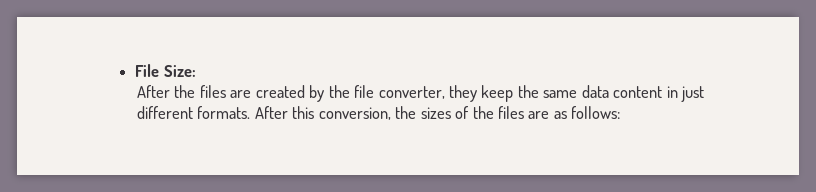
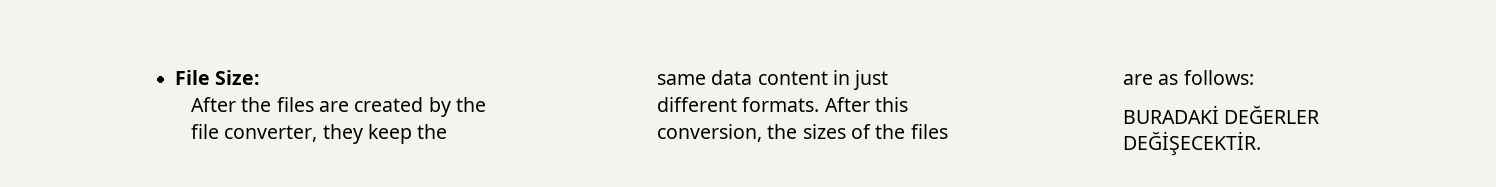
+ BURADAKİ DEĞERLER DEĞİŞECEKTİR.

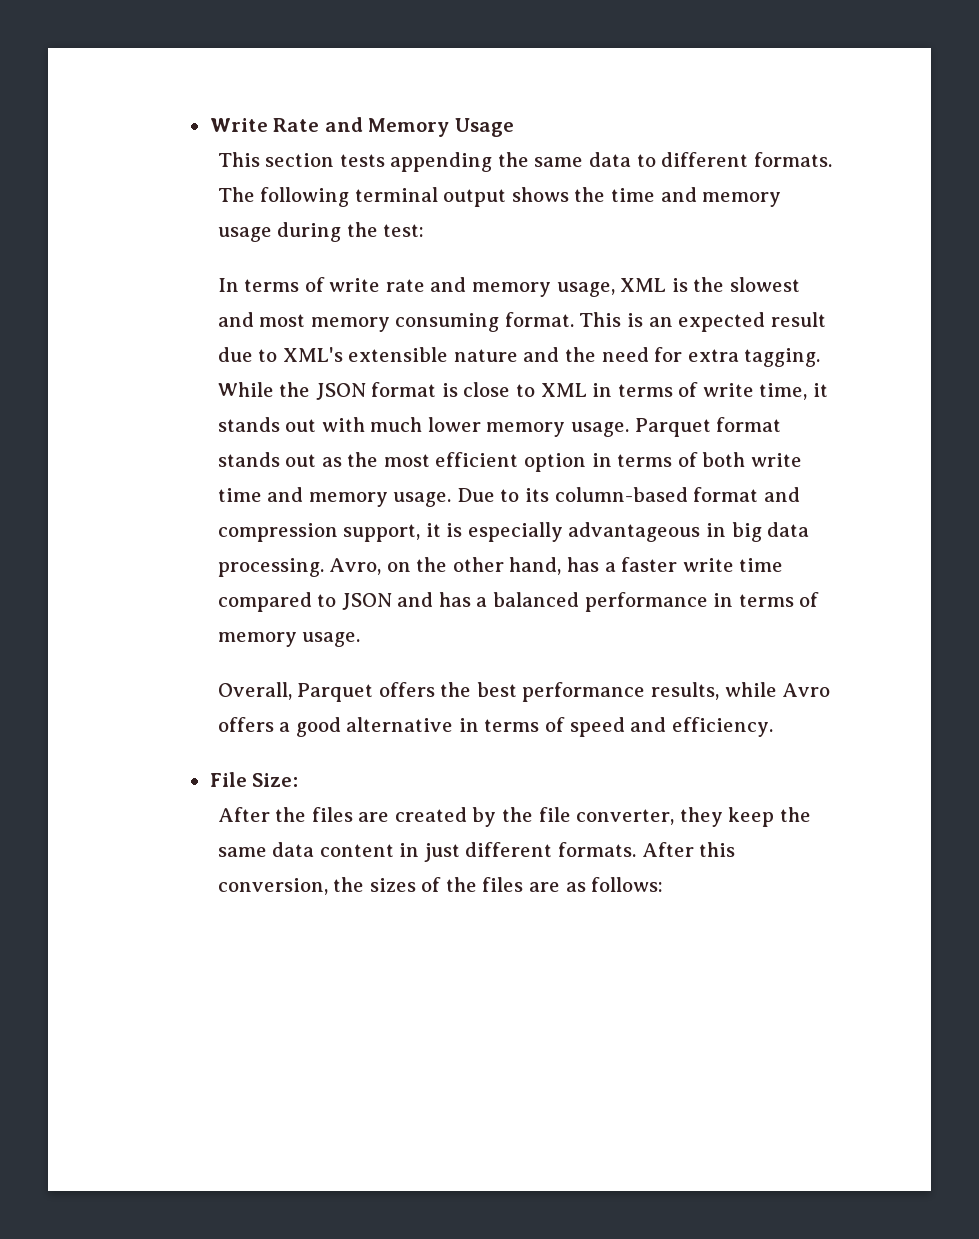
+ Write Rate and Memory Usage
+ This section tests appending the same data to different formats. The following terminal output shows the time and memory usage during the test:
+ In terms of write rate and memory usage, XML is the slowest and most memory consuming format. This is an expected result due to XML's extensible nature and the need for extra tagging. While the JSON format is close to XML in terms of write time, it stands out with much lower memory usage. Parquet format stands out as the most efficient option in terms of both write time and memory usage. Due to its column-based format and compression support, it is especially advantageous in big data processing. Avro, on the other hand, has a faster write time compared to JSON and has a balanced performance in terms of memory usage.
+ Overall, Parquet offers the best performance results, while Avro offers a good alternative in terms of speed and efficiency.
- BURADAKİ DEĞERLER DEĞİŞECEKTİR.

